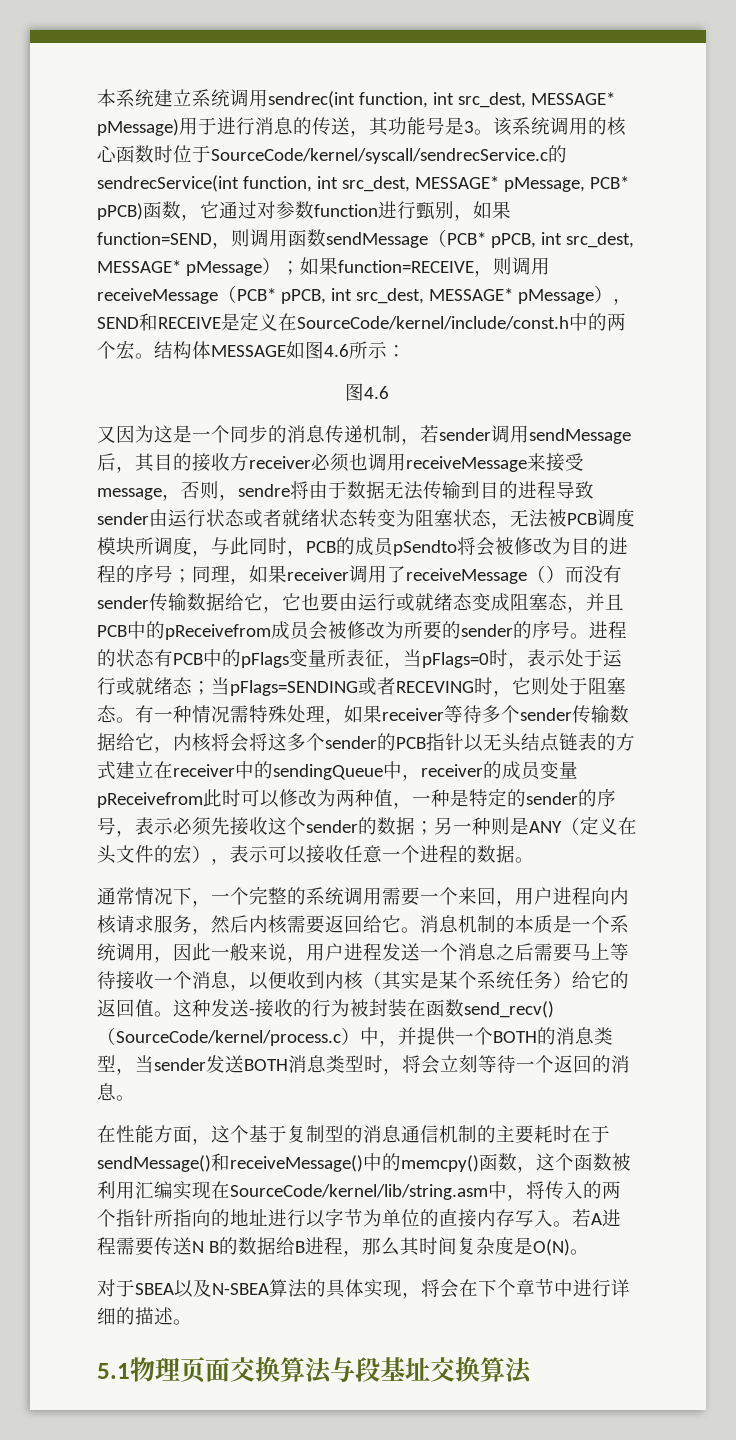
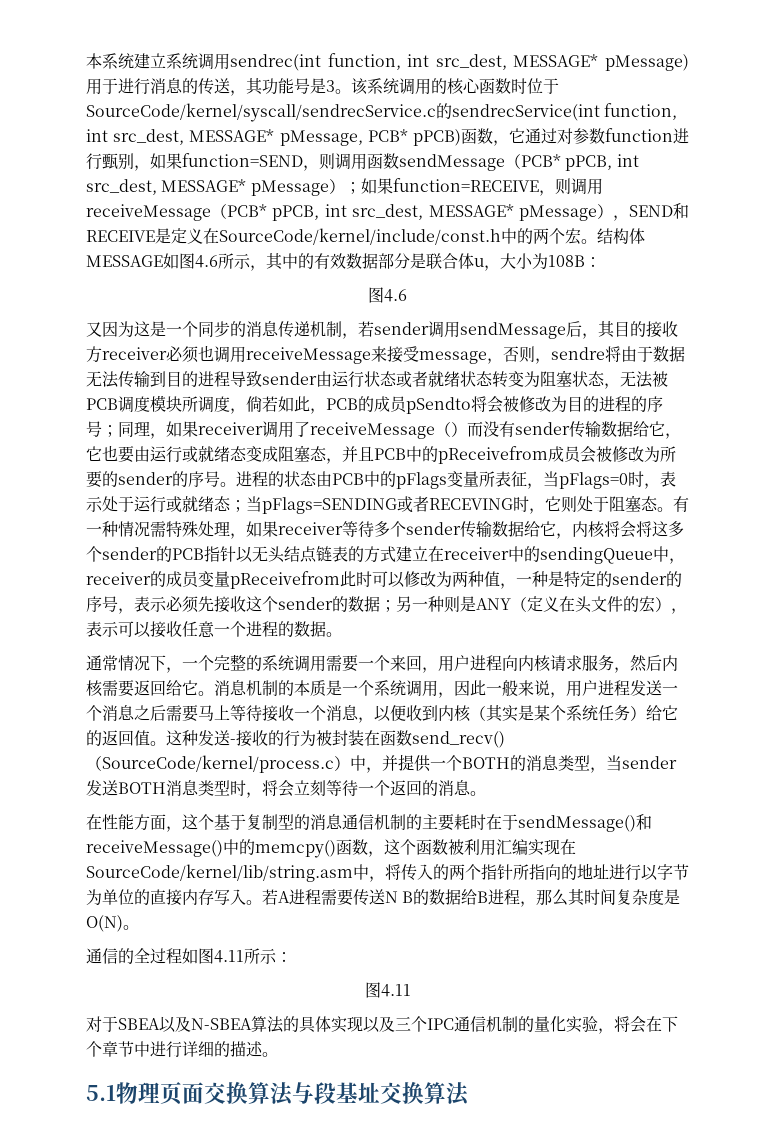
- 结构体MESSAGE如图4.6所示：
+ 结构体MESSAGE如图4.6所示，其中的有效数据部分是联合体u，大小为108B：
- 又因为这是一个同步的消息传递机制，若sender调用sendMessage后，其目的接收方receiver必须也调用receiveMessage来接受message，否则，sendre将由于数据无法传输到目的进程导致sender由运行状态或者就绪状态转变为阻塞状态，无法被PCB调度模块所调度，与此同时，PCB的成员pSendto将会被修改为目的进程的序号；
+ 又因为这是一个同步的消息传递机制，若sender调用sendMessage后，其目的接收方receiver必须也调用receiveMessage来接受message，否则，sendre将由于数据无法传输到目的进程导致sender由运行状态或者就绪状态转变为阻塞状态，无法被PCB调度模块所调度，倘若如此，PCB的成员pSendto将会被修改为目的进程的序号；
- 进程的状态有PCB中的pFlags变量所表征，当pFlags=0时，表示处于运行或就绪态；当pFlags=SENDING或者RECEVING时，它则处于阻塞态。
+ 进程的状态由PCB中的pFlags变量所表征，当pFlags=0时，表示处于运行或就绪态；当pFlags=SENDING或者RECEVING时，它则处于阻塞态。
+ 通信的全过程如图4.11所示：
+ 图4.11
- 对于SBEA以及N-SBEA算法的具体实现，将会在下个章节中进行详细的描述。
+ 对于SBEA以及N-SBEA算法的具体实现以及三个IPC通信机制的量化实验，将会在下个章节中进行详细的描述。

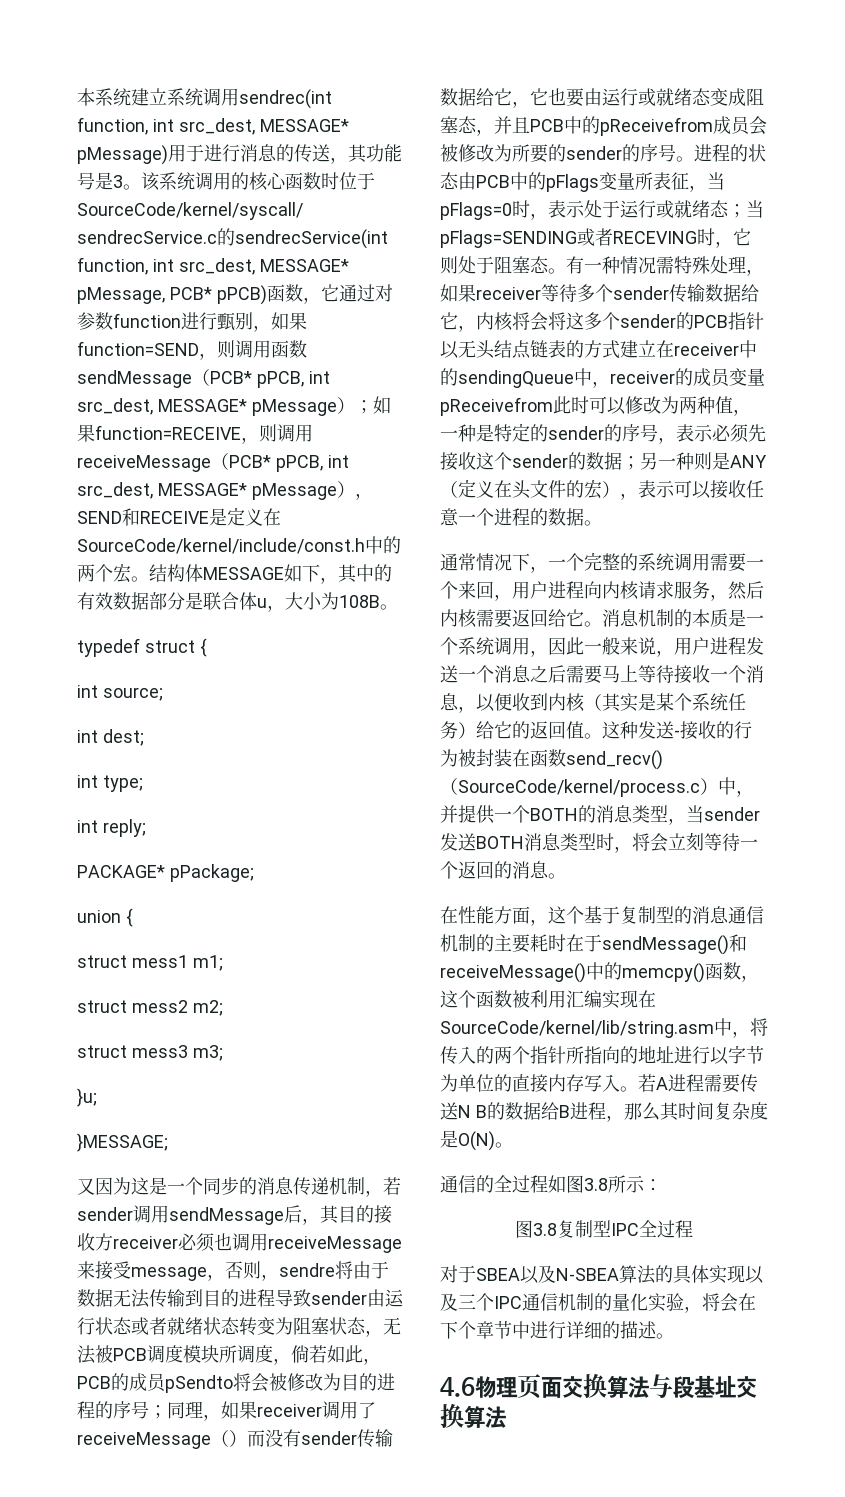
- 结构体MESSAGE如图4.6所示，其中的有效数据部分是联合体u，大小为108B：
- 图4.6
+ 结构体MESSAGE如下，其中的有效数据部分是联合体u，大小为108B。
+ typedef struct {
+ int source;
+ int dest;
+ int type;
+ int reply;
+ PACKAGE* pPackage;
+ union {
+ struct mess1 m1;
+ struct mess2 m2;
+ struct mess3 m3;
+ }u;
+ }MESSAGE;
- 通信的全过程如图4.11所示：
- 图4.11
+ 通信的全过程如图3.8所示：
+ 图3.8复制型IPC全过程
- 5.1物理页面交换算法与段基址交换算法
+ 4.6物理页面交换算法与段基址交换算法

